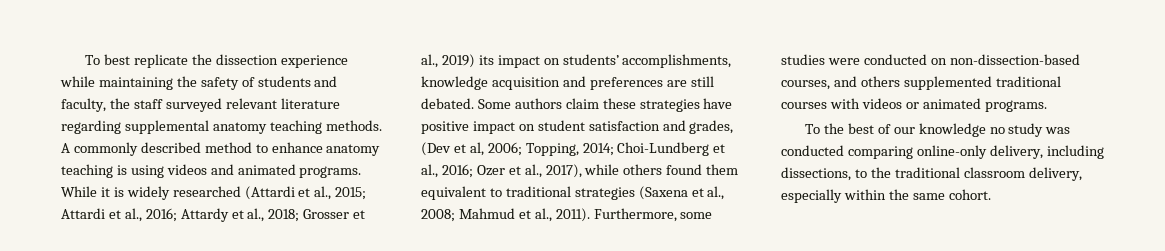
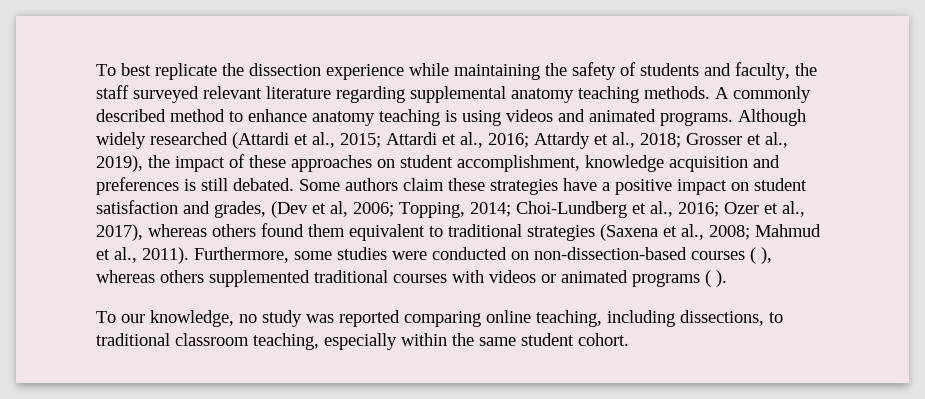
- While it is widely researched (Attardi et al., 2015; Attardi et al., 2016; Attardy et al., 2018; Grosser et al., 2019) its impact on students’ accomplishments, knowledge acquisition and preferences are still debated.
+ Although widely researched (Attardi et al., 2015; Attardi et al., 2016; Attardy et al., 2018; Grosser et al., 2019), the impact of these approaches on student accomplishment, knowledge acquisition and preferences is still debated.
- Some authors claim these strategies have positive impact on student satisfaction and grades, (Dev et al, 2006; Topping, 2014; Choi-Lundberg et al., 2016; Ozer et al., 2017), while others found them equivalent to traditional strategies (Saxena et al., 2008; Mahmud et al., 2011).
+ Some authors claim these strategies have a positive impact on student satisfaction and grades, (Dev et al, 2006; Topping, 2014; Choi-Lundberg et al., 2016; Ozer et al., 2017), whereas others found them equivalent to traditional strategies (Saxena et al., 2008; Mahmud et al., 2011).
- Furthermore, some studies were conducted on non-dissection-based courses, and others supplemented traditional courses with videos or animated programs.
- To the best of our knowledge no study was conducted comparing online-only delivery, including dissections, to the traditional classroom delivery, especially within the same cohort.
+ Furthermore, some studies were conducted on non-dissection-based courses ( ), whereas others supplemented traditional courses with videos or animated programs ( ).
+ To our knowledge, no study was reported comparing online teaching, including dissections, to traditional classroom teaching, especially within the same student cohort.

